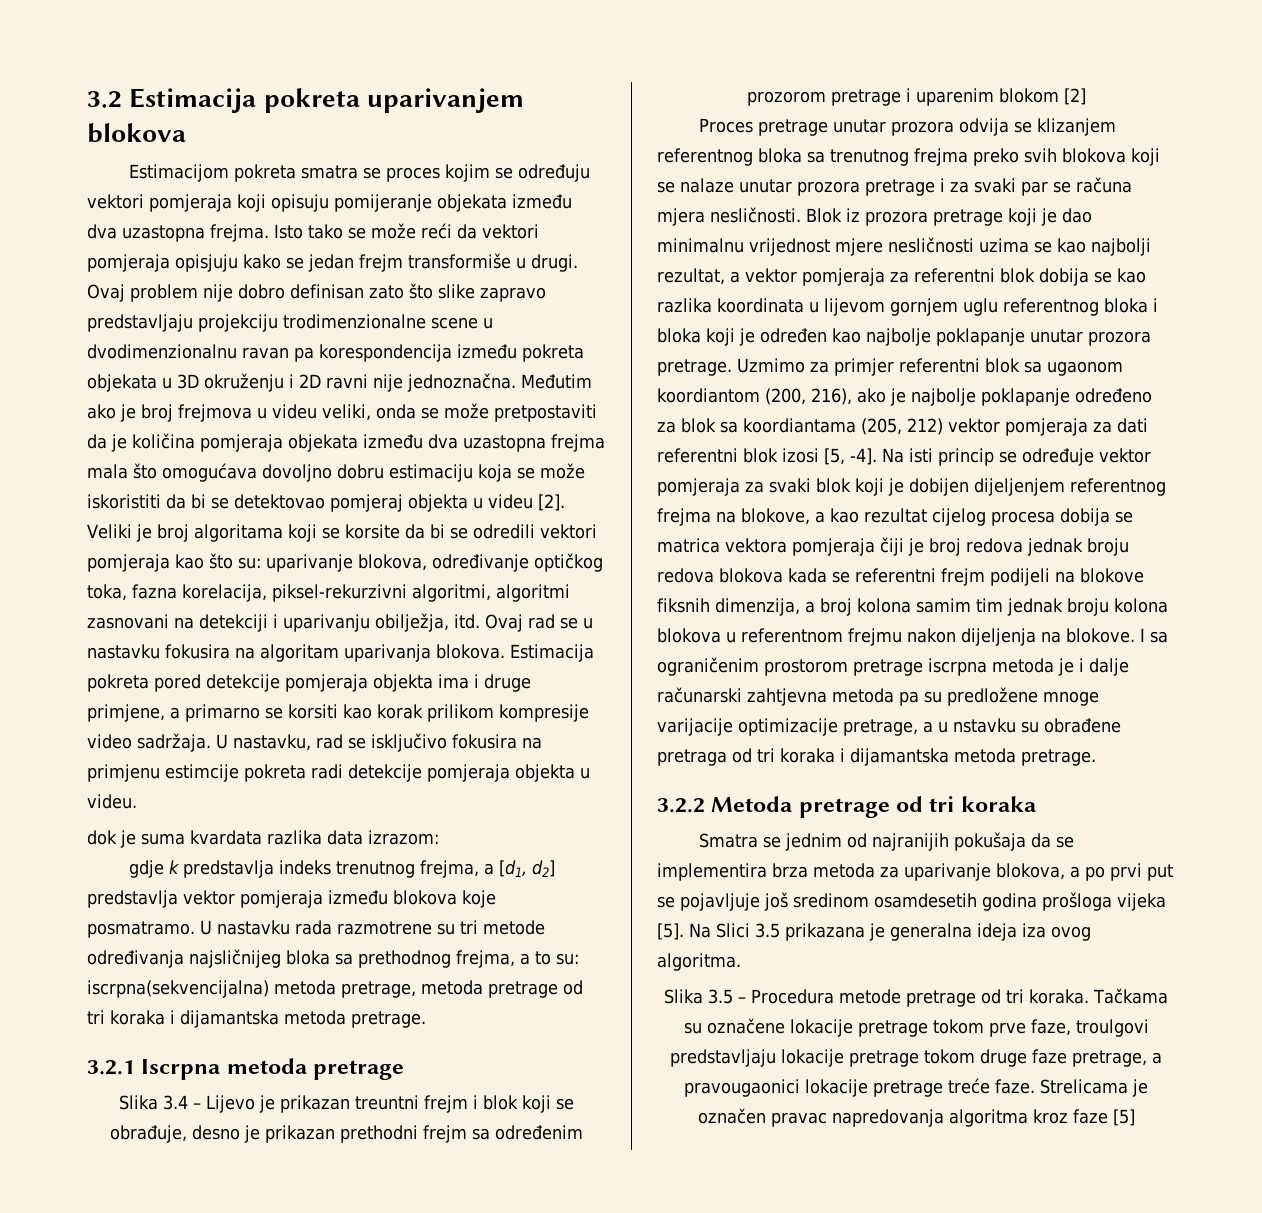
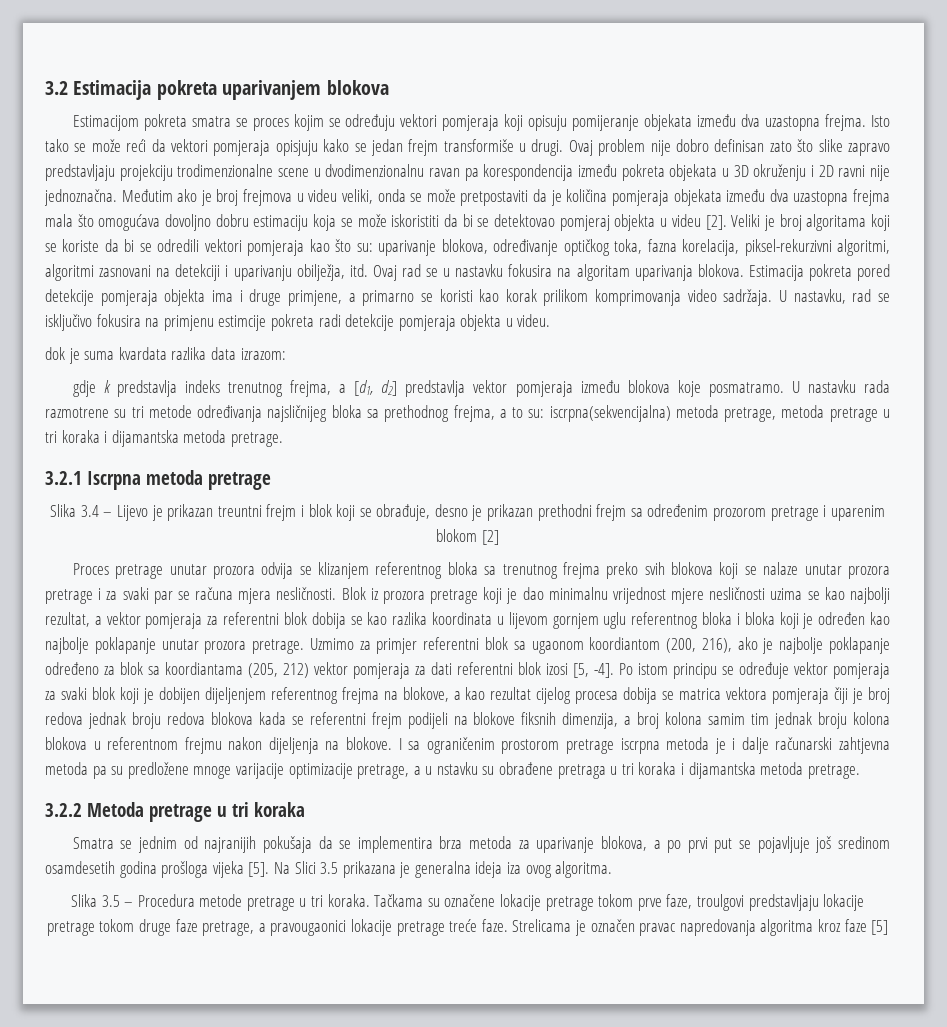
- Veliki je broj algoritama koji se korsite da bi se odredili vektori pomjeraja kao što su: uparivanje blokova, određivanje optičkog toka, fazna korelacija, piksel-rekurzivni algoritmi, algoritmi zasnovani na detekciji i uparivanju obilježja, itd.
+ Veliki je broj algoritama koji se koriste da bi se odredili vektori pomjeraja kao što su: uparivanje blokova, određivanje optičkog toka, fazna korelacija, piksel-rekurzivni algoritmi, algoritmi zasnovani na detekciji i uparivanju obilježja, itd.
- Estimacija pokreta pored detekcije pomjeraja objekta ima i druge primjene, a primarno se korsiti kao korak prilikom kompresije video sadržaja.
+ Estimacija pokreta pored detekcije pomjeraja objekta ima i druge primjene, a primarno se koristi kao korak prilikom komprimovanja video sadržaja.
- U nastavku rada razmotrene su tri metode određivanja najsličnijeg bloka sa prethodnog frejma, a to su: iscrpna(sekvencijalna) metoda pretrage, metoda pretrage od tri koraka i dijamantska metoda pretrage.
+ U nastavku rada razmotrene su tri metode određivanja najsličnijeg bloka sa prethodnog frejma, a to su: iscrpna(sekvencijalna) metoda pretrage, metoda pretrage u tri koraka i dijamantska metoda pretrage.
- Na isti princip se određuje vektor pomjeraja za svaki blok koji je dobijen dijeljenjem referentnog frejma na blokove, a kao rezultat cijelog procesa dobija se matrica vektora pomjeraja čiji je broj redova jednak broju redova blokova kada se referentni frejm podijeli na blokove fiksnih dimenzija, a broj kolona samim tim jednak broju kolona blokova u referentnom frejmu nakon dijeljenja na blokove.
+ Po istom principu se određuje vektor pomjeraja za svaki blok koji je dobijen dijeljenjem referentnog frejma na blokove, a kao rezultat cijelog procesa dobija se matrica vektora pomjeraja čiji je broj redova jednak broju redova blokova kada se referentni frejm podijeli na blokove fiksnih dimenzija, a broj kolona samim tim jednak broju kolona blokova u referentnom frejmu nakon dijeljenja na blokove.
- I sa ograničenim prostorom pretrage iscrpna metoda je i dalje računarski zahtjevna metoda pa su predložene mnoge varijacije optimizacije pretrage, a u nstavku su obrađene pretraga od tri koraka i dijamantska metoda pretrage.
+ I sa ograničenim prostorom pretrage iscrpna metoda je i dalje računarski zahtjevna metoda pa su predložene mnoge varijacije optimizacije pretrage, a u nstavku su obrađene pretraga u tri koraka i dijamantska metoda pretrage.
- 3.2.2 Metoda pretrage od tri koraka
+ 3.2.2 Metoda pretrage u tri koraka
- Slika 3.5 – Procedura metode pretrage od tri koraka.
+ Slika 3.5 – Procedura metode pretrage u tri koraka.

